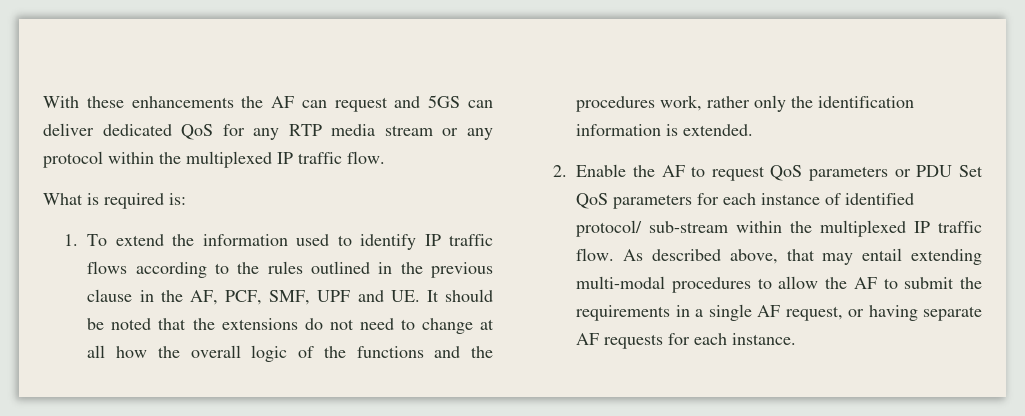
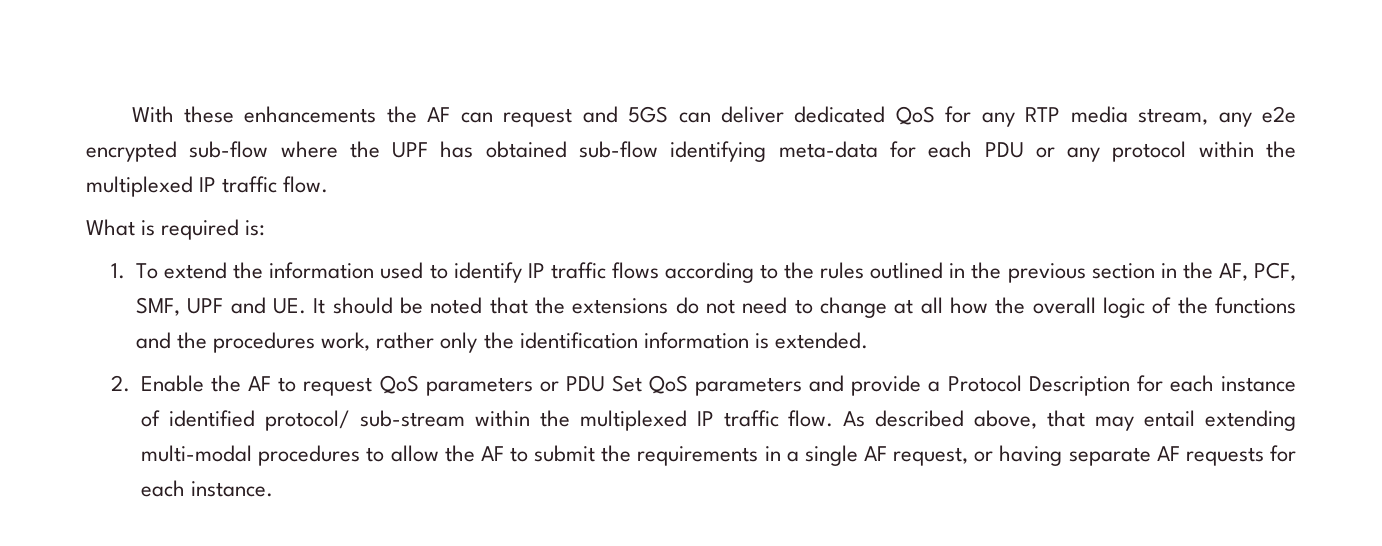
- With these enhancements the AF can request and 5GS can deliver dedicated QoS for any RTP media stream or any protocol within the multiplexed IP traffic flow.
+ With these enhancements the AF can request and 5GS can deliver dedicated QoS for any RTP media stream, any e2e encrypted sub-flow where the UPF has obtained sub-flow identifying meta-data for each PDU or any protocol within the multiplexed IP traffic flow.
- 1. To extend the information used to identify IP traffic flows according to the rules outlined in the previous clause in the AF, PCF, SMF, UPF and UE. It should be noted that the extensions do not need to change at all how the overall logic of the functions and the procedures work, rather only the identification information is extended.
+ 1. To extend the information used to identify IP traffic flows according to the rules outlined in the previous section in the AF, PCF, SMF, UPF and UE. It should be noted that the extensions do not need to change at all how the overall logic of the functions and the procedures work, rather only the identification information is extended.
- 2. Enable the AF to request QoS parameters or PDU Set QoS parameters for each instance of identified protocol/ sub-stream within the multiplexed IP traffic flow.
+ 2. Enable the AF to request QoS parameters or PDU Set QoS parameters and provide a Protocol Description for each instance of identified protocol/ sub-stream within the multiplexed IP traffic flow.

